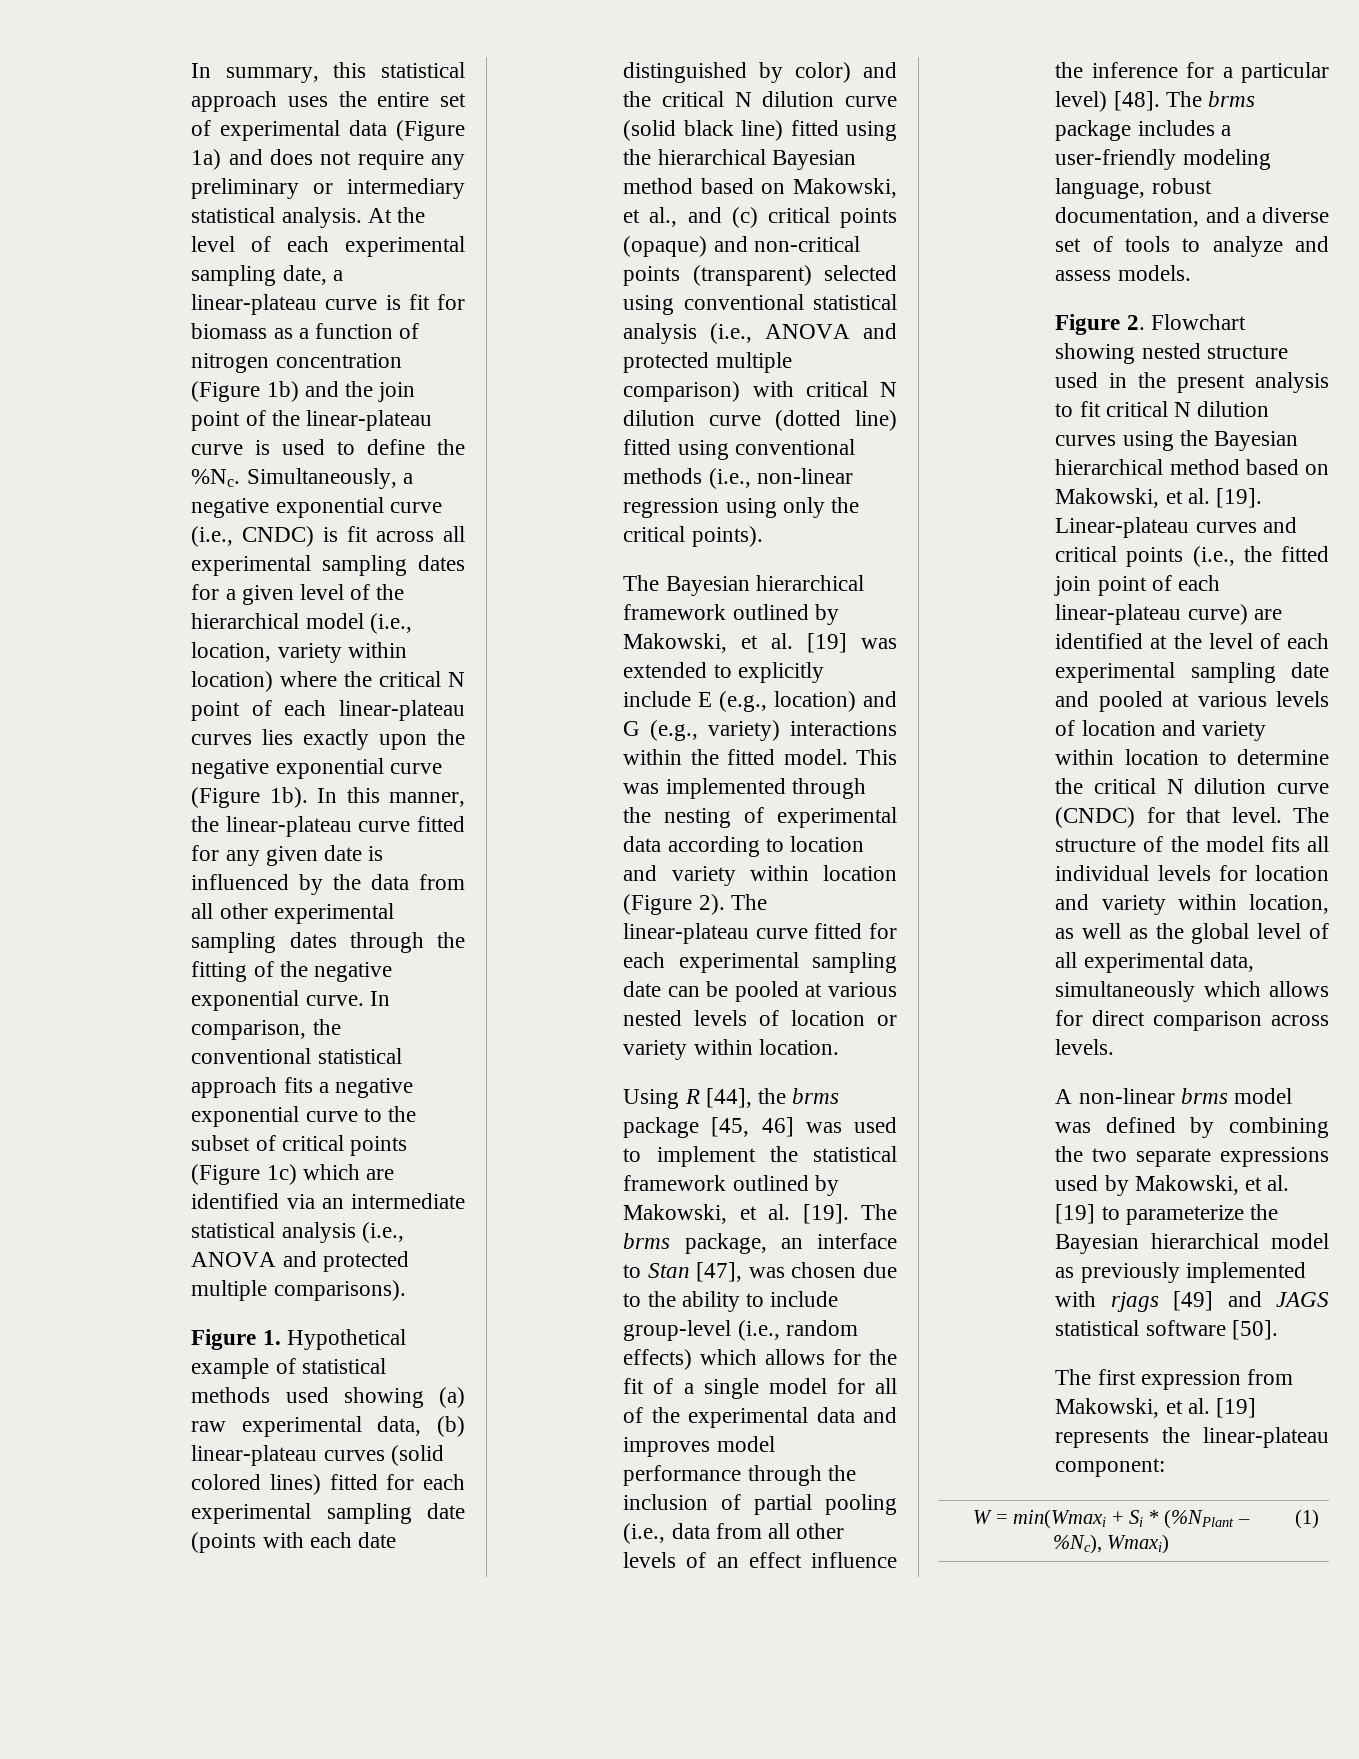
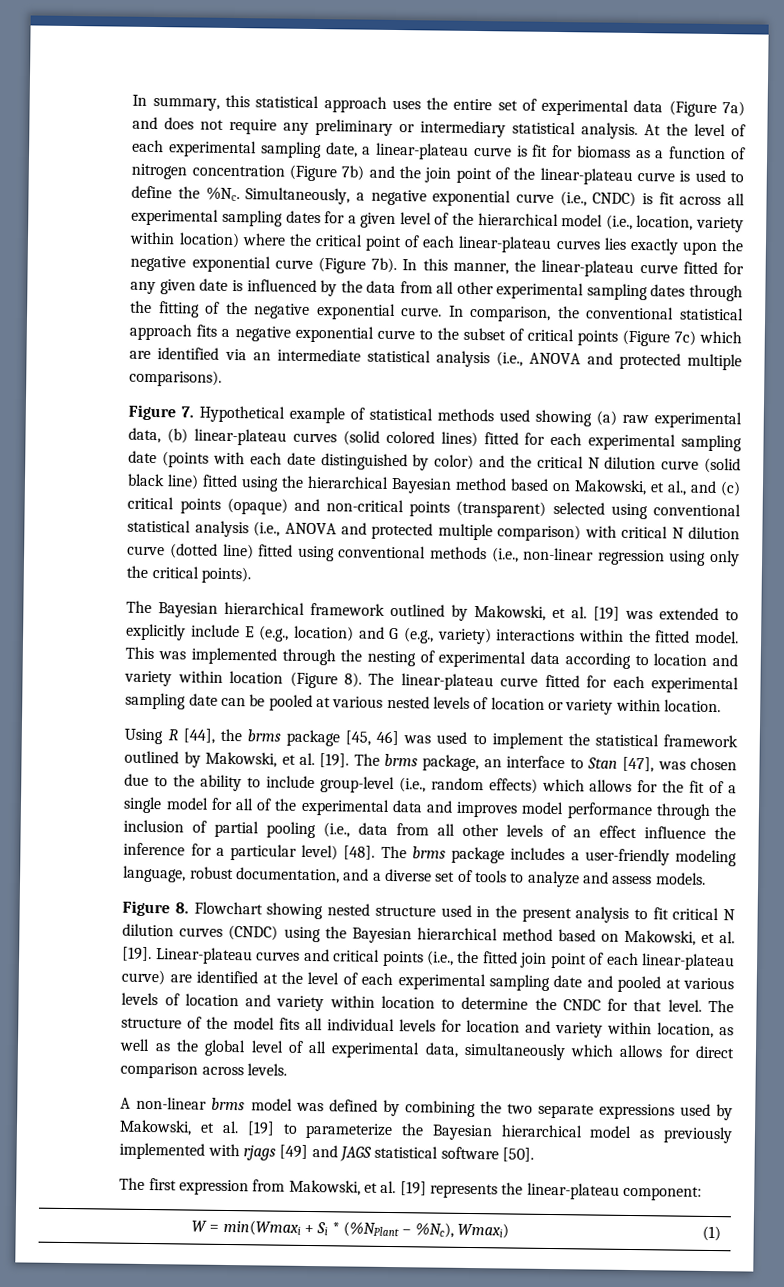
- In summary, this statistical approach uses the entire set of experimental data (Figure 1a) and does not require any preliminary or intermediary statistical analysis.
+ In summary, this statistical approach uses the entire set of experimental data (Figure 7a) and does not require any preliminary or intermediary statistical analysis.
- At the level of each experimental sampling date, a linear-plateau curve is fit for biomass as a function of nitrogen concentration (Figure 1b) and the join point of the linear-plateau curve is used to define the %Nc.
+ At the level of each experimental sampling date, a linear-plateau curve is fit for biomass as a function of nitrogen concentration (Figure 7b) and the join point of the linear-plateau curve is used to define the %Nc.
- Simultaneously, a negative exponential curve (i.e., CNDC) is fit across all experimental sampling dates for a given level of the hierarchical model (i.e., location, variety within location) where the critical N point of each linear-plateau curves lies exactly upon the negative exponential curve (Figure 1b).
+ Simultaneously, a negative exponential curve (i.e., CNDC) is fit across all experimental sampling dates for a given level of the hierarchical model (i.e., location, variety within location) where the critical point of each linear-plateau curves lies exactly upon the negative exponential curve (Figure 7b).
- In comparison, the conventional statistical approach fits a negative exponential curve to the subset of critical points (Figure 1c) which are identified via an intermediate statistical analysis (i.e., ANOVA and protected multiple comparisons).
+ In comparison, the conventional statistical approach fits a negative exponential curve to the subset of critical points (Figure 7c) which are identified via an intermediate statistical analysis (i.e., ANOVA and protected multiple comparisons).
- Figure 1. Hypothetical example of statistical methods used showing (a) raw experimental data, (b) linear-plateau curves (solid colored lines) fitted for each experimental sampling date (points with each date distinguished by color) and the critical N dilution curve (solid black line) fitted using the hierarchical Bayesian method based on Makowski, et al., and (c) critical points (opaque) and non-critical points (transparent) selected using conventional statistical analysis (i.e., ANOVA and protected multiple comparison) with critical N dilution curve (dotted line) fitted using conventional methods (i.e., non-linear regression using only the critical points).
+ Figure 7. Hypothetical example of statistical methods used showing (a) raw experimental data, (b) linear-plateau curves (solid colored lines) fitted for each experimental sampling date (points with each date distinguished by color) and the critical N dilution curve (solid black line) fitted using the hierarchical Bayesian method based on Makowski, et al., and (c) critical points (opaque) and non-critical points (transparent) selected using conventional statistical analysis (i.e., ANOVA and protected multiple comparison) with critical N dilution curve (dotted line) fitted using conventional methods (i.e., non-linear regression using only the critical points).
- This was implemented through the nesting of experimental data according to location and variety within location (Figure 2).
+ This was implemented through the nesting of experimental data according to location and variety within location (Figure 8).
- Figure 2. Flowchart showing nested structure used in the present analysis to fit critical N dilution curves using the Bayesian hierarchical method based on Makowski, et al. [19].
+ Figure 8. Flowchart showing nested structure used in the present analysis to fit critical N dilution curves (CNDC) using the Bayesian hierarchical method based on Makowski, et al. [19].
- Linear-plateau curves and critical points (i.e., the fitted join point of each linear-plateau curve) are identified at the level of each experimental sampling date and pooled at various levels of location and variety within location to determine the critical N dilution curve (CNDC) for that level.
+ Linear-plateau curves and critical points (i.e., the fitted join point of each linear-plateau curve) are identified at the level of each experimental sampling date and pooled at various levels of location and variety within location to determine the CNDC for that level.

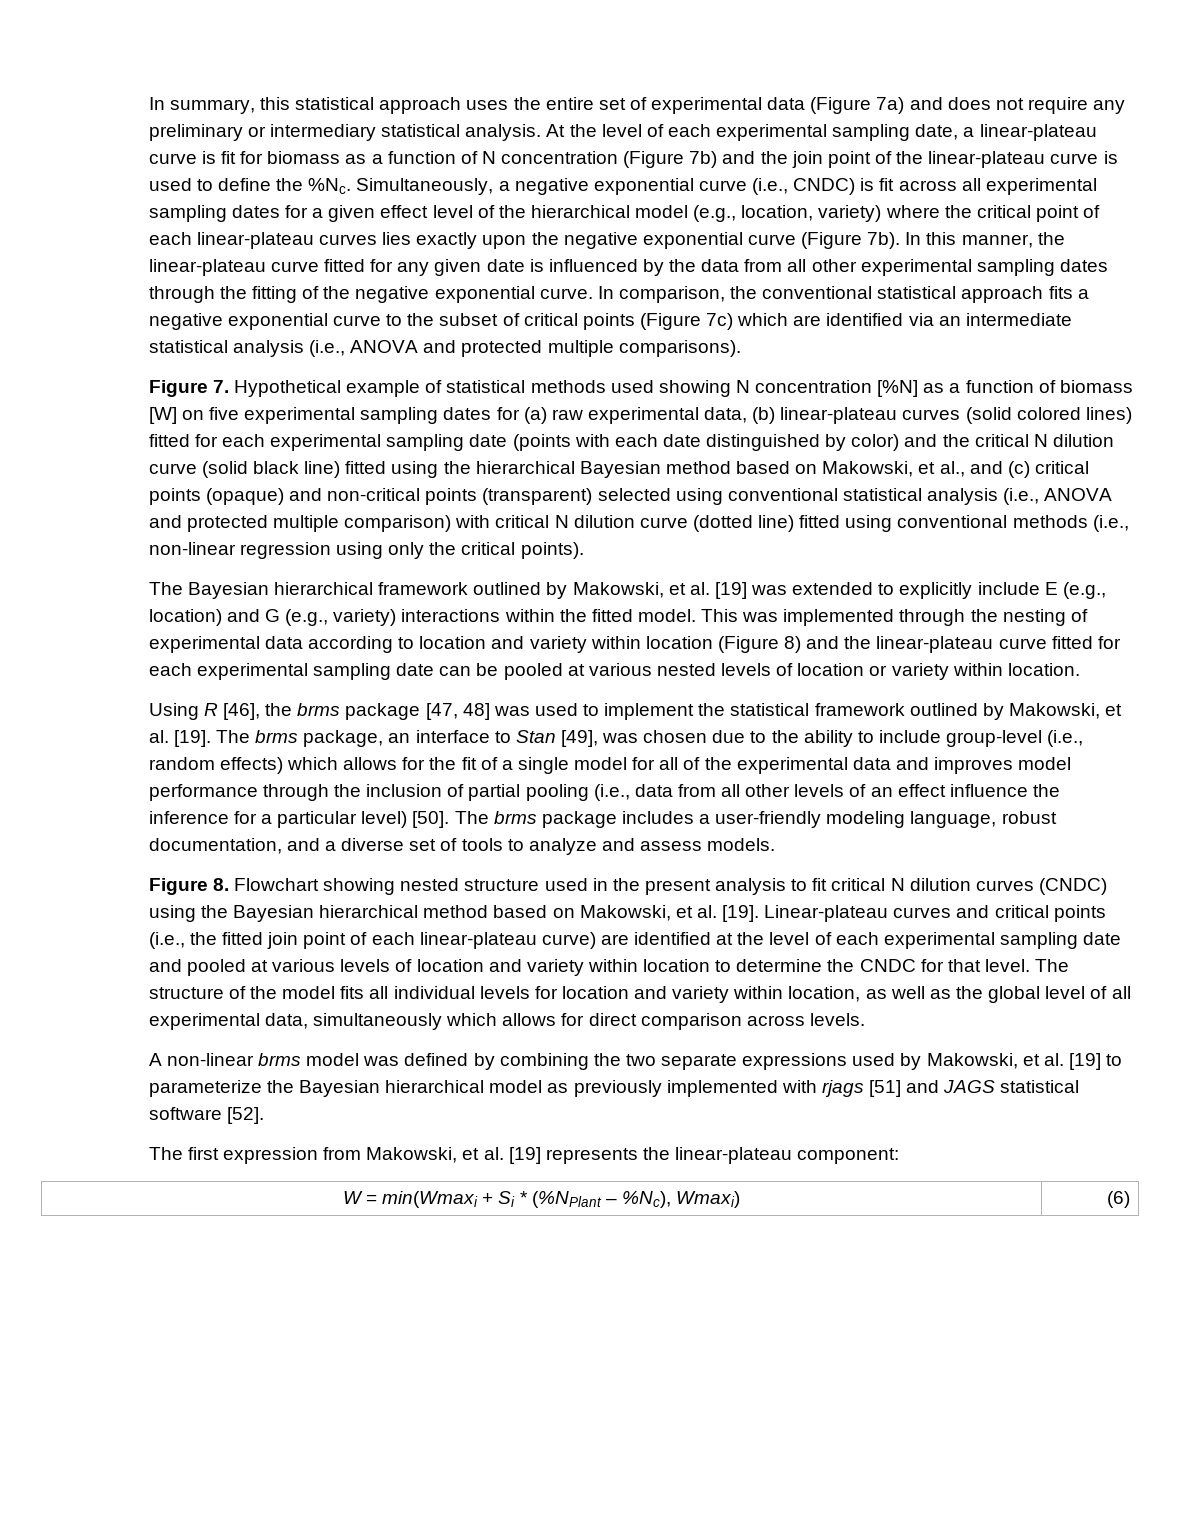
- At the level of each experimental sampling date, a linear-plateau curve is fit for biomass as a function of nitrogen concentration (Figure 7b) and the join point of the linear-plateau curve is used to define the %Nc.
+ At the level of each experimental sampling date, a linear-plateau curve is fit for biomass as a function of N concentration (Figure 7b) and the join point of the linear-plateau curve is used to define the %Nc.
- Simultaneously, a negative exponential curve (i.e., CNDC) is fit across all experimental sampling dates for a given level of the hierarchical model (i.e., location, variety within location) where the critical point of each linear-plateau curves lies exactly upon the negative exponential curve (Figure 7b).
+ Simultaneously, a negative exponential curve (i.e., CNDC) is fit across all experimental sampling dates for a given effect level of the hierarchical model (e.g., location, variety) where the critical point of each linear-plateau curves lies exactly upon the negative exponential curve (Figure 7b).
- Figure 7. Hypothetical example of statistical methods used showing (a) raw experimental data, (b) linear-plateau curves (solid colored lines) fitted for each experimental sampling date (points with each date distinguished by color) and the critical N dilution curve (solid black line) fitted using the hierarchical Bayesian method based on Makowski, et al., and (c) critical points (opaque) and non-critical points (transparent) selected using conventional statistical analysis (i.e., ANOVA and protected multiple comparison) with critical N dilution curve (dotted line) fitted using conventional methods (i.e., non-linear regression using only the critical points).
+ Figure 7. Hypothetical example of statistical methods used showing N concentration [%N] as a function of biomass [W] on five experimental sampling dates for (a) raw experimental data, (b) linear-plateau curves (solid colored lines) fitted for each experimental sampling date (points with each date distinguished by color) and the critical N dilution curve (solid black line) fitted using the hierarchical Bayesian method based on Makowski, et al., and (c) critical points (opaque) and non-critical points (transparent) selected using conventional statistical analysis (i.e., ANOVA and protected multiple comparison) with critical N dilution curve (dotted line) fitted using conventional methods (i.e., non-linear regression using only the critical points).
- This was implemented through the nesting of experimental data according to location and variety within location (Figure 8). The linear-plateau curve fitted for each experimental sampling date can be pooled at various nested levels of location or variety within location.
+ This was implemented through the nesting of experimental data according to location and variety within location (Figure 8) and the linear-plateau curve fitted for each experimental sampling date can be pooled at various nested levels of location or variety within location.
- Using R [44], the brms package [45, 46] was used to implement the statistical framework outlined by Makowski, et al. [19].
+ Using R [46], the brms package [47, 48] was used to implement the statistical framework outlined by Makowski, et al. [19].
- The brms package, an interface to Stan [47], was chosen due to the ability to include group-level (i.e., random effects) which allows for the fit of a single model for all of the experimental data and improves model performance through the inclusion of partial pooling (i.e., data from all other levels of an effect influence the inference for a particular level) [48].
+ The brms package, an interface to Stan [49], was chosen due to the ability to include group-level (i.e., random effects) which allows for the fit of a single model for all of the experimental data and improves model performance through the inclusion of partial pooling (i.e., data from all other levels of an effect influence the inference for a particular level) [50].
- A non-linear brms model was defined by combining the two separate expressions used by Makowski, et al. [19] to parameterize the Bayesian hierarchical model as previously implemented with rjags [49] and JAGS statistical software [50].
+ A non-linear brms model was defined by combining the two separate expressions used by Makowski, et al. [19] to parameterize the Bayesian hierarchical model as previously implemented with rjags [51] and JAGS statistical software [52].
- W = min(Wmaxi + Si * (%NPlant – %Nc), Wmaxi) | (1)
+ W = min(Wmaxi + Si * (%NPlant – %Nc), Wmaxi) | (6)

